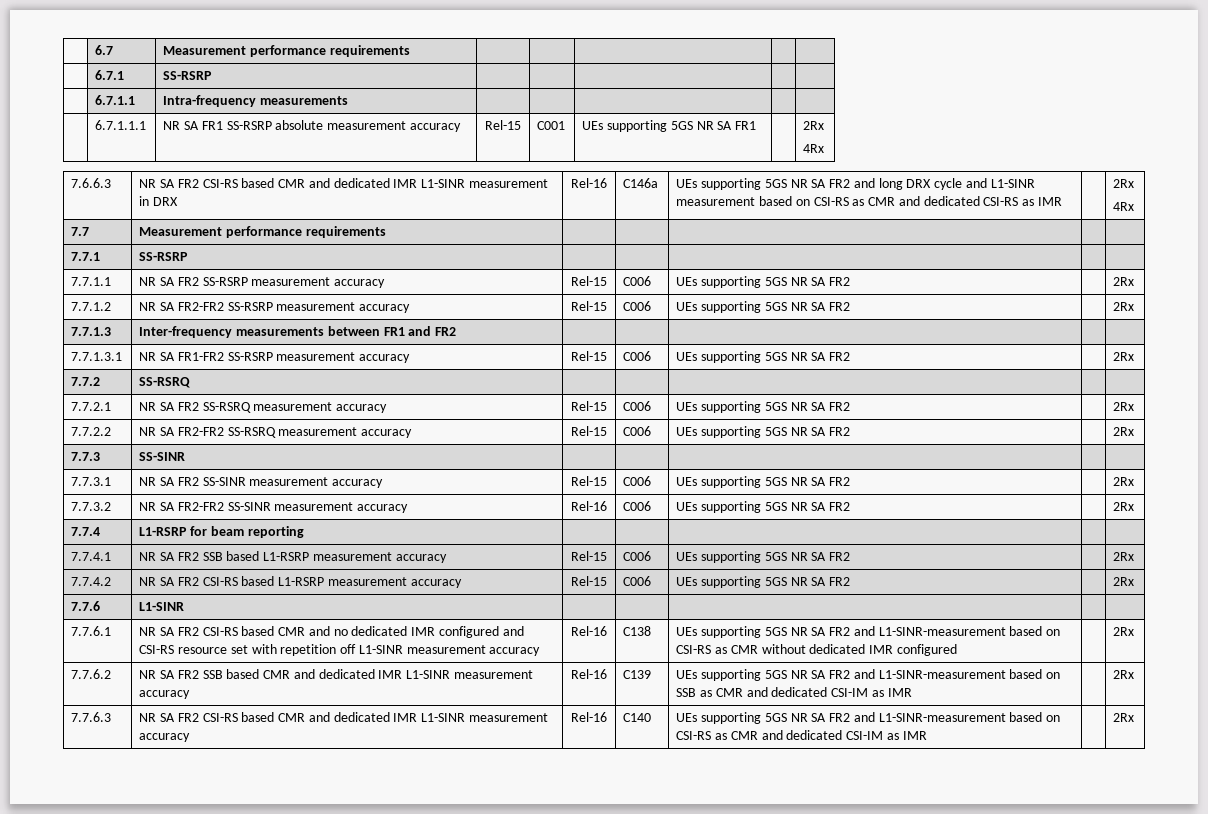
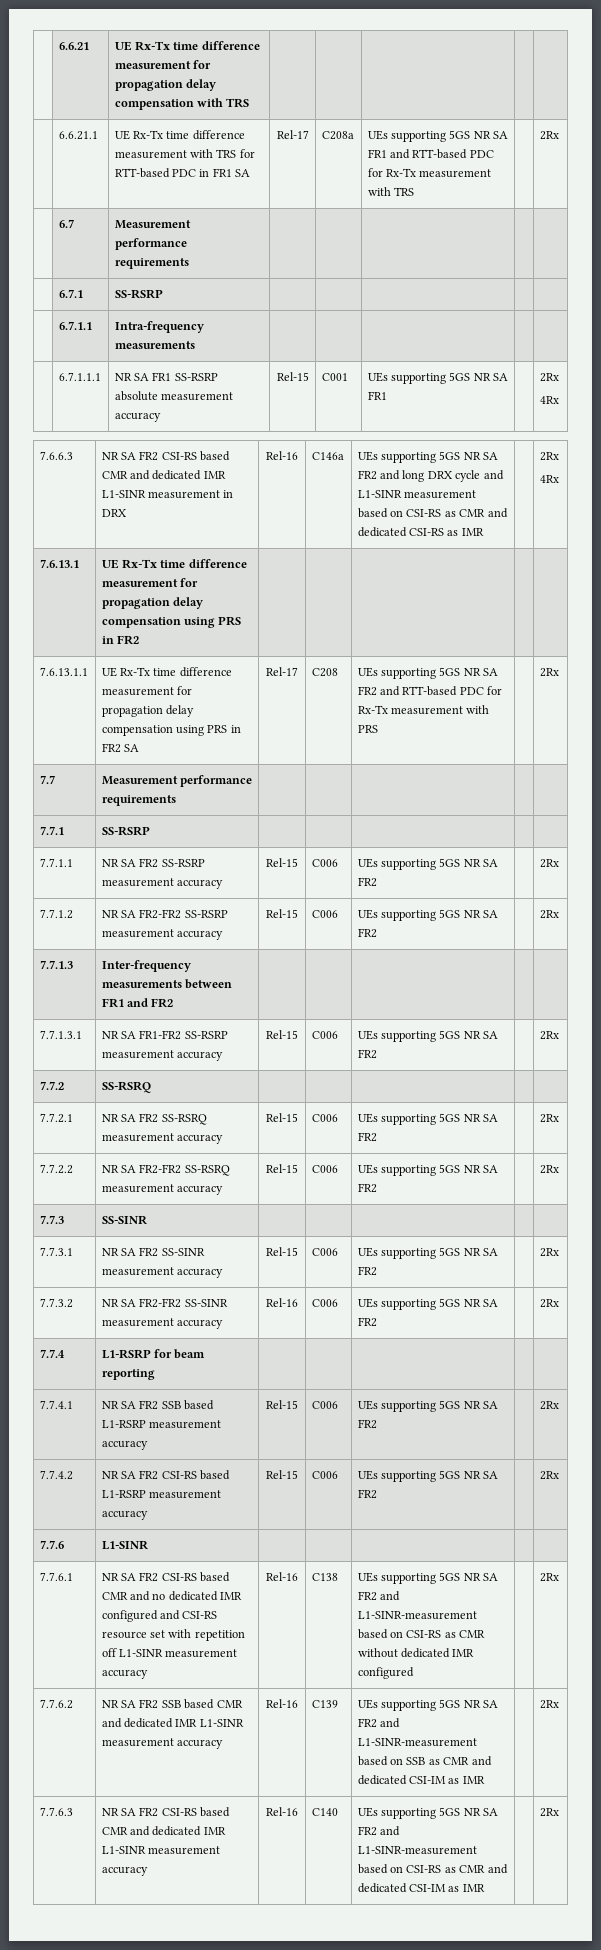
+ | 6.6.21 | UE Rx-Tx time difference measurement for propagation delay compensation with TRS | | | | |
+ | 6.6.21.1 | UE Rx-Tx time difference measurement with TRS for RTT-based PDC in FR1 SA | Rel-17 | C208a | UEs supporting 5GS NR SA FR1 and RTT-based PDC for Rx-Tx measurement with TRS | | 2Rx
+ 7.6.13.1 | UE Rx-Tx time difference measurement for propagation delay compensation using PRS in FR2 | | | | |
+ 7.6.13.1.1 | UE Rx-Tx time difference measurement for propagation delay compensation using PRS in FR2 SA | Rel-17 | C208 | UEs supporting 5GS NR SA FR2 and RTT-based PDC for Rx-Tx measurement with PRS | | 2Rx

